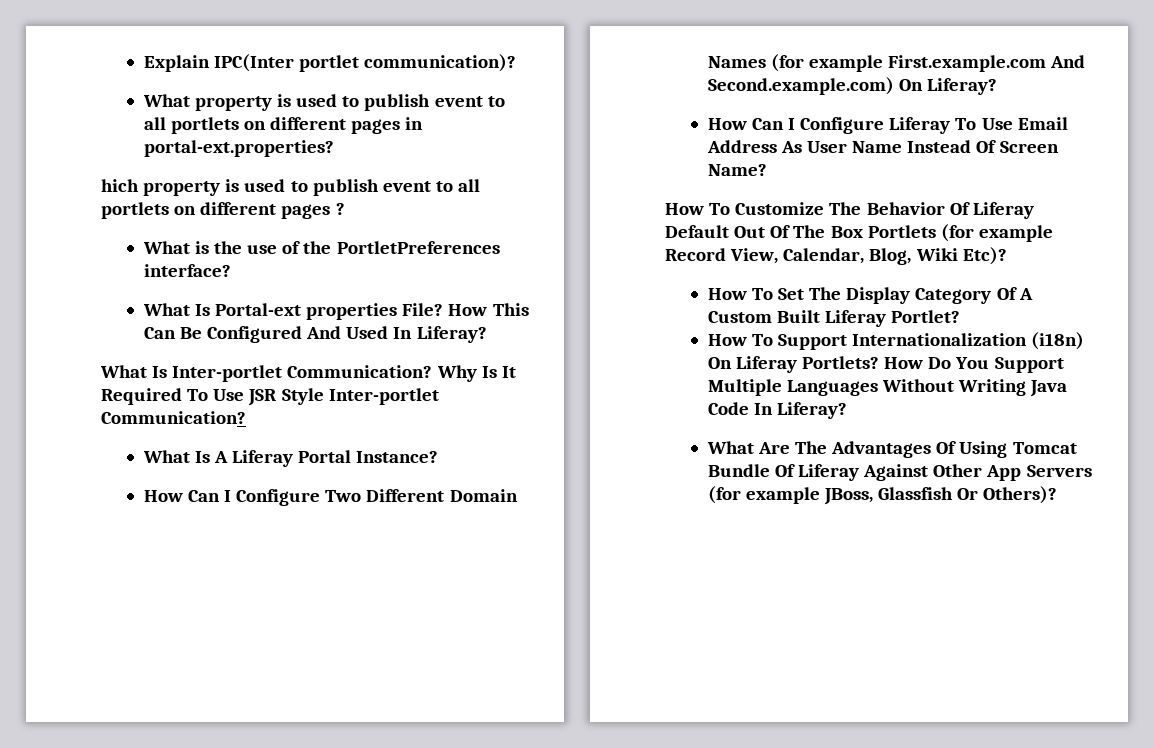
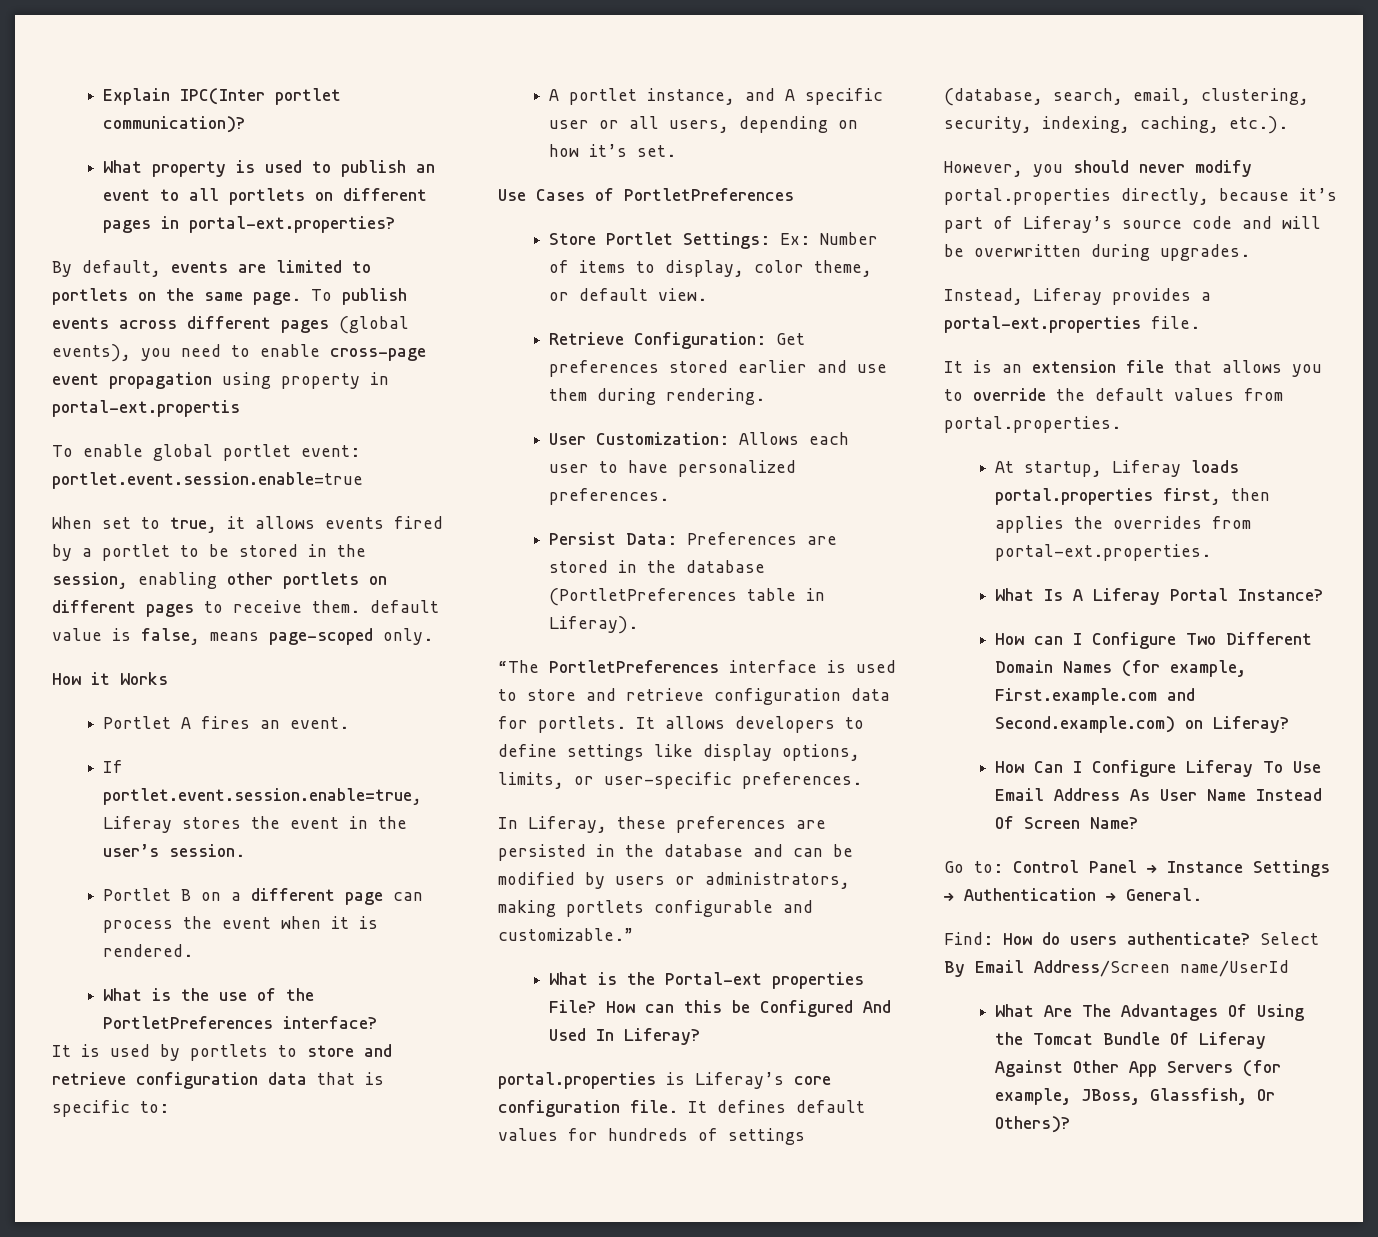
- What property is used to publish event to all portlets on different pages in portal-ext.properties?
+ What property is used to publish an event to all portlets on different pages in portal-ext.properties?
- hich property is used to publish event to all portlets on different pages ?
+ By default, events are limited to portlets on the same page. To publish events across different pages (global events), you need to enable cross-page event propagation using property in portal-ext.propertis
+ To enable global portlet event: portlet.event.session.enable=true
+ When set to true, it allows events fired by a portlet to be stored in the session, enabling other portlets on different pages to receive them. default value is false, means page-scoped only.
+ How it Works
+ Portlet A fires an event.
+ If portlet.event.session.enable=true, Liferay stores the event in the user’s session.
+ Portlet B on a different page can process the event when it is rendered.
- What Is Portal-ext properties File?
+ It is used by portlets to store and retrieve configuration data that is specific to:
+ A portlet instance, and A specific user or all users, depending on how it’s set.
+ Use Cases of PortletPreferences
+ Store Portlet Settings: Ex: Number of items to display, color theme, or default view.
+ Retrieve Configuration: Get preferences stored earlier and use them during rendering.
+ User Customization: Allows each user to have personalized preferences.
+ Persist Data: Preferences are stored in the database (PortletPreferences table in Liferay).
+ “The PortletPreferences interface is used to store and retrieve configuration data for portlets. It allows developers to define settings like display options, limits, or user-specific preferences.
+ In Liferay, these preferences are persisted in the database and can be modified by users or administrators, making portlets configurable and customizable.”
+ What is the Portal-ext properties File?
- How This Can Be Configured And Used In Liferay?
+ How can this be Configured And Used In Liferay?
- What Is Inter-portlet Communication? Why Is It Required To Use JSR Style Inter-portlet Communication?
+ portal.properties is Liferay’s core configuration file. It defines default values for hundreds of settings (database, search, email, clustering, security, indexing, caching, etc.).
+ However, you should never modify portal.properties directly, because it’s part of Liferay’s source code and will be overwritten during upgrades.
+ Instead, Liferay provides a portal-ext.properties file.
+ It is an extension file that allows you to override the default values from portal.properties.
+ At startup, Liferay loads portal.properties first, then applies the overrides from portal-ext.properties.
- How Can I Configure Two Different Domain Names (for example First.example.com And Second.example.com) On Liferay?
+ How can I Configure Two Different Domain Names (for example, First.example.com and Second.example.com) on Liferay?
- How To Customize The Behavior Of Liferay Default Out Of The Box Portlets (for example Record View, Calendar, Blog, Wiki Etc)?
- How To Set The Display Category Of A Custom Built Liferay Portlet?
- How To Support Internationalization (i18n) On Liferay Portlets? How Do You Support Multiple Languages Without Writing Java Code In Liferay?
+ Go to: Control Panel → Instance Settings → Authentication → General.
+ Find: How do users authenticate? Select By Email Address/Screen name/UserId
- What Are The Advantages Of Using Tomcat Bundle Of Liferay Against Other App Servers (for example JBoss, Glassfish Or Others)?
+ What Are The Advantages Of Using the Tomcat Bundle Of Liferay Against Other App Servers (for example, JBoss, Glassfish, Or Others)?

